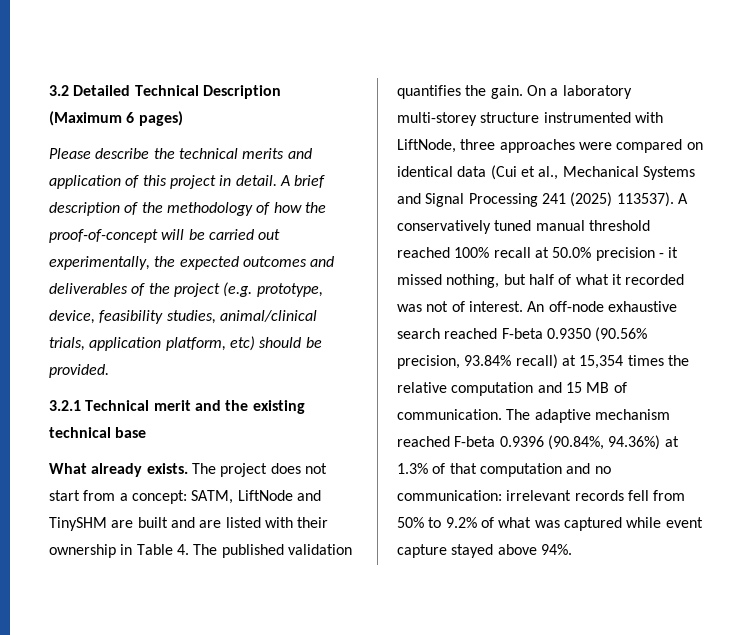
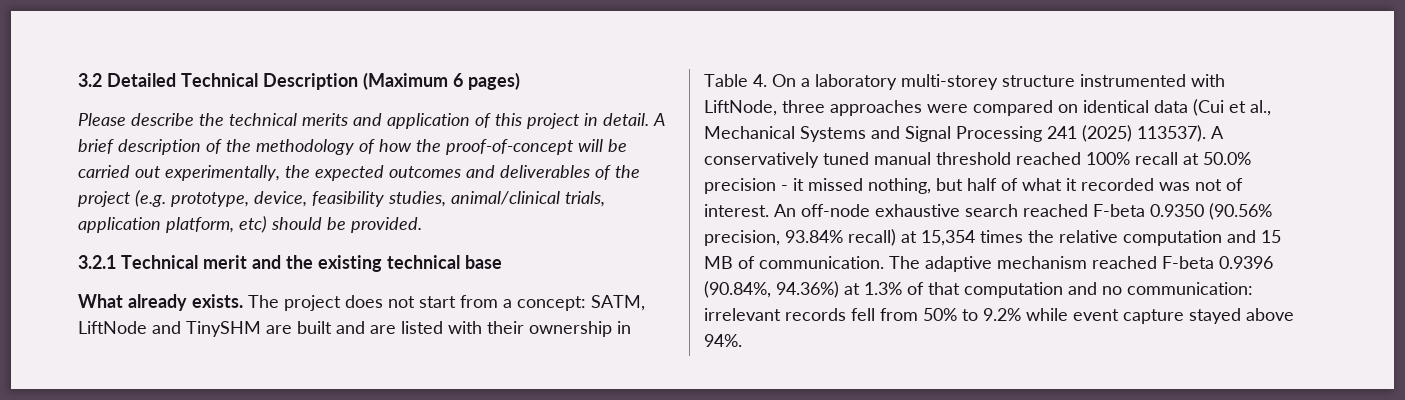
- The project does not start from a concept: SATM, LiftNode and TinySHM are built and are listed with their ownership in Table 4. The published validation quantifies the gain. On a laboratory multi-storey structure instrumented with LiftNode, three approaches were compared on identical data (Cui et al., Mechanical Systems and Signal Processing 241 (2025) 113537).
+ The project does not start from a concept: SATM, LiftNode and TinySHM are built and are listed with their ownership in Table 4. On a laboratory multi-storey structure instrumented with LiftNode, three approaches were compared on identical data (Cui et al., Mechanical Systems and Signal Processing 241 (2025) 113537).
- The adaptive mechanism reached F-beta 0.9396 (90.84%, 94.36%) at 1.3% of that computation and no communication: irrelevant records fell from 50% to 9.2% of what was captured while event capture stayed above 94%.
+ The adaptive mechanism reached F-beta 0.9396 (90.84%, 94.36%) at 1.3% of that computation and no communication: irrelevant records fell from 50% to 9.2% while event capture stayed above 94%.

